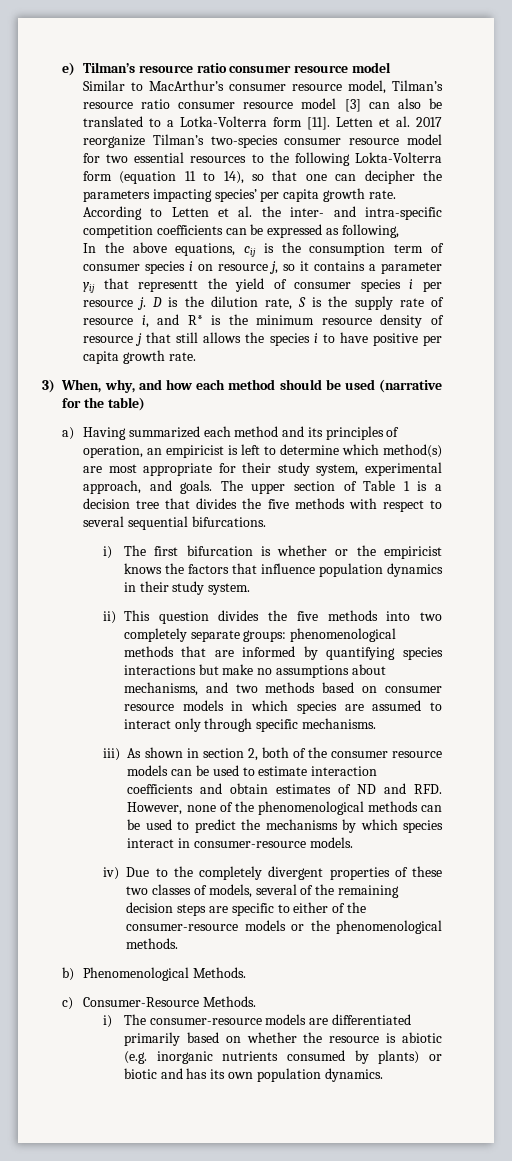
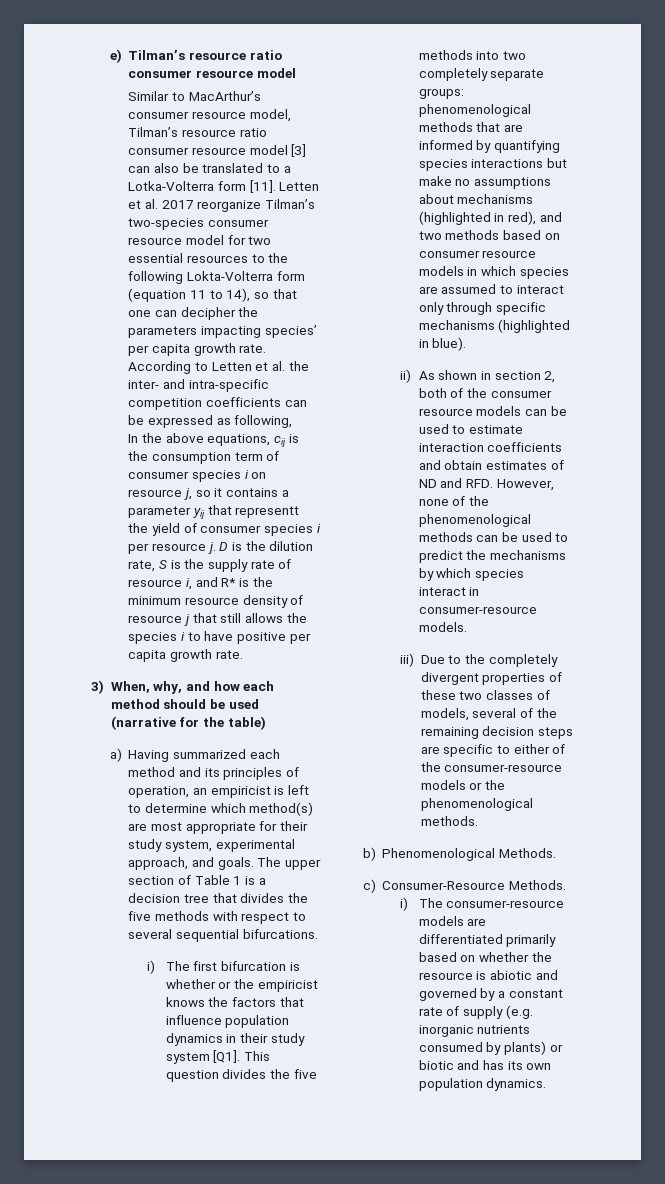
- i) The first bifurcation is whether or the empiricist knows the factors that influence population dynamics in their study system.
- ii) This question divides the five methods into two completely separate groups:
+ i) The first bifurcation is whether or the empiricist knows the factors that influence population dynamics in their study system [Q1]. This question divides the five methods into two completely separate groups:
- phenomenological methods that are informed by quantifying species interactions but make no assumptions about mechanisms, and two methods based on consumer resource models in which species are assumed to interact only through specific mechanisms.
- iii) As shown in section 2, both of the consumer resource models can be used to estimate interaction coefficients and obtain estimates of ND and RFD. However, none of the phenomenological methods can be used to predict the mechanisms by which species interact in consumer-resource models.
+ phenomenological methods that are informed by quantifying species interactions but make no assumptions about mechanisms (highlighted in red), and two methods based on consumer resource models in which species are assumed to interact only through specific mechanisms (highlighted in blue).
+ ii) As shown in section 2, both of the consumer resource models can be used to estimate interaction coefficients and obtain estimates of ND and RFD. However, none of the phenomenological methods can be used to predict the mechanisms by which species interact in consumer-resource models.
- iv) Due to the completely divergent properties of these two classes of models, several of the remaining decision steps are specific to either of the consumer-resource models or the phenomenological methods.
+ iii) Due to the completely divergent properties of these two classes of models, several of the remaining decision steps are specific to either of the consumer-resource models or the phenomenological methods.
- i) The consumer-resource models are differentiated primarily based on whether the resource is abiotic (e.g. inorganic nutrients consumed by plants) or biotic and has its own population dynamics.
+ i) The consumer-resource models are differentiated primarily based on whether the resource is abiotic and governed by a constant rate of supply (e.g. inorganic nutrients consumed by plants) or biotic and has its own population dynamics.

